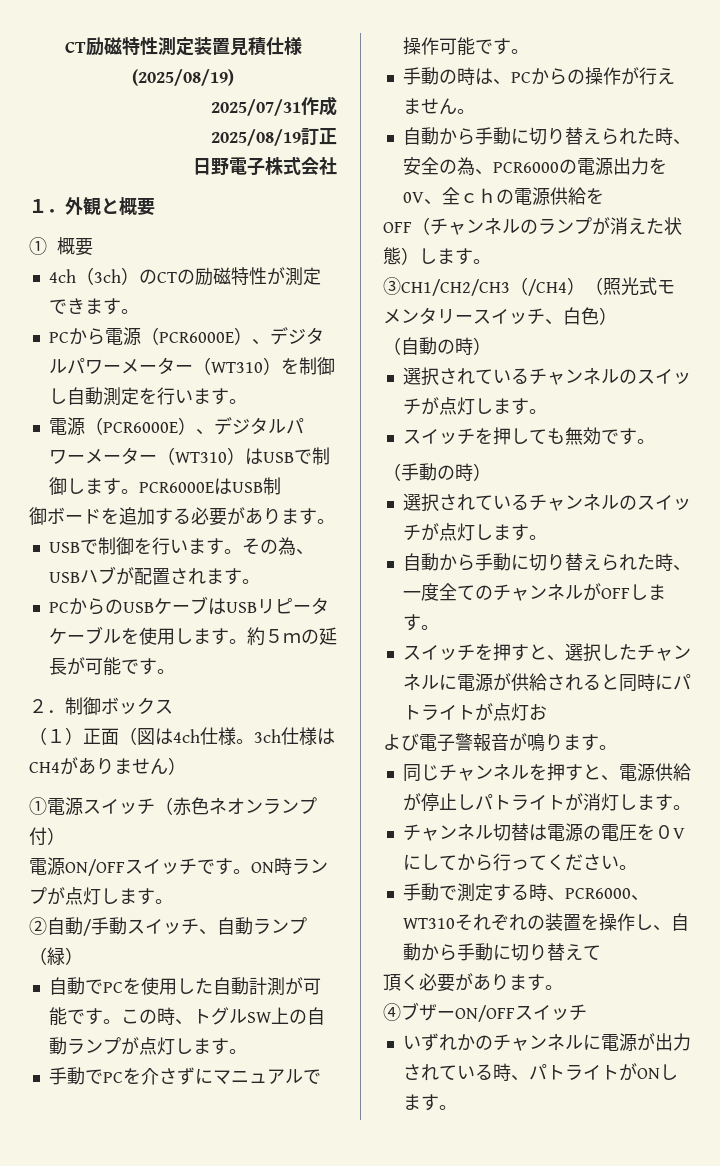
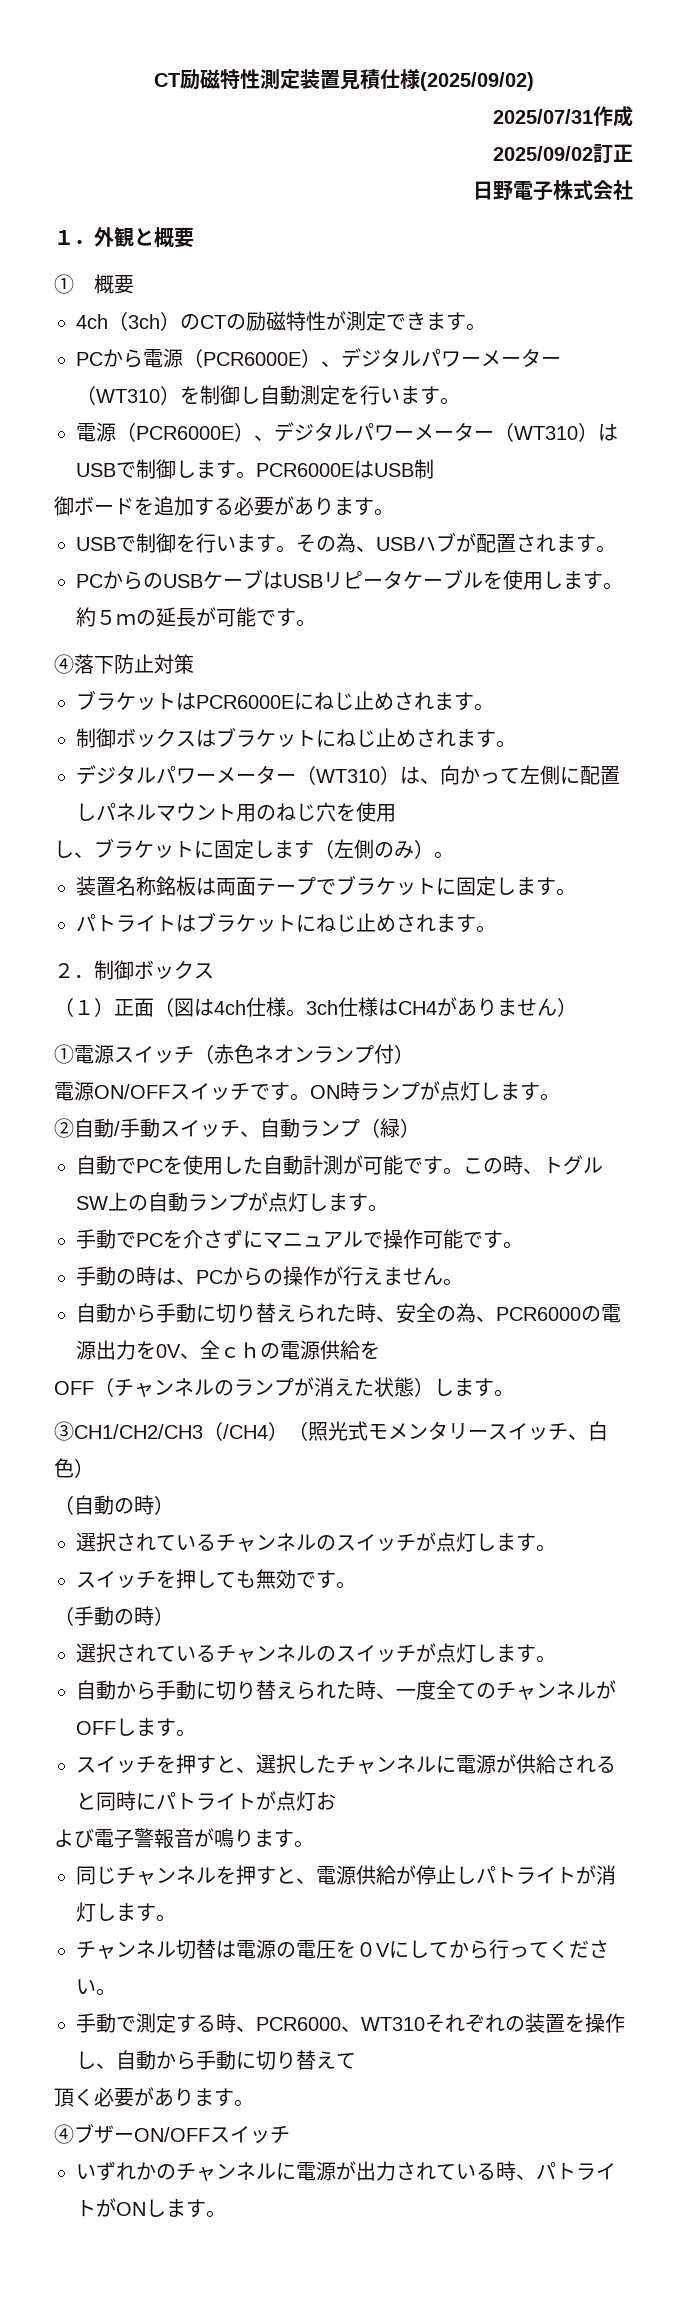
- CT励磁特性測定装置見積仕様(2025/08/19)
+ CT励磁特性測定装置見積仕様(2025/09/02)
- 2025/08/19訂正
+ 2025/09/02訂正
+ ④落下防止対策
+ ブラケットはPCR6000Eにねじ止めされます。
+ 制御ボックスはブラケットにねじ止めされます。
+ デジタルパワーメーター（WT310）は、向かって左側に配置しパネルマウント用のねじ穴を使用
+ し、ブラケットに固定します（左側のみ）。
+ 装置名称銘板は両面テープでブラケットに固定します。
+ パトライトはブラケットにねじ止めされます。

